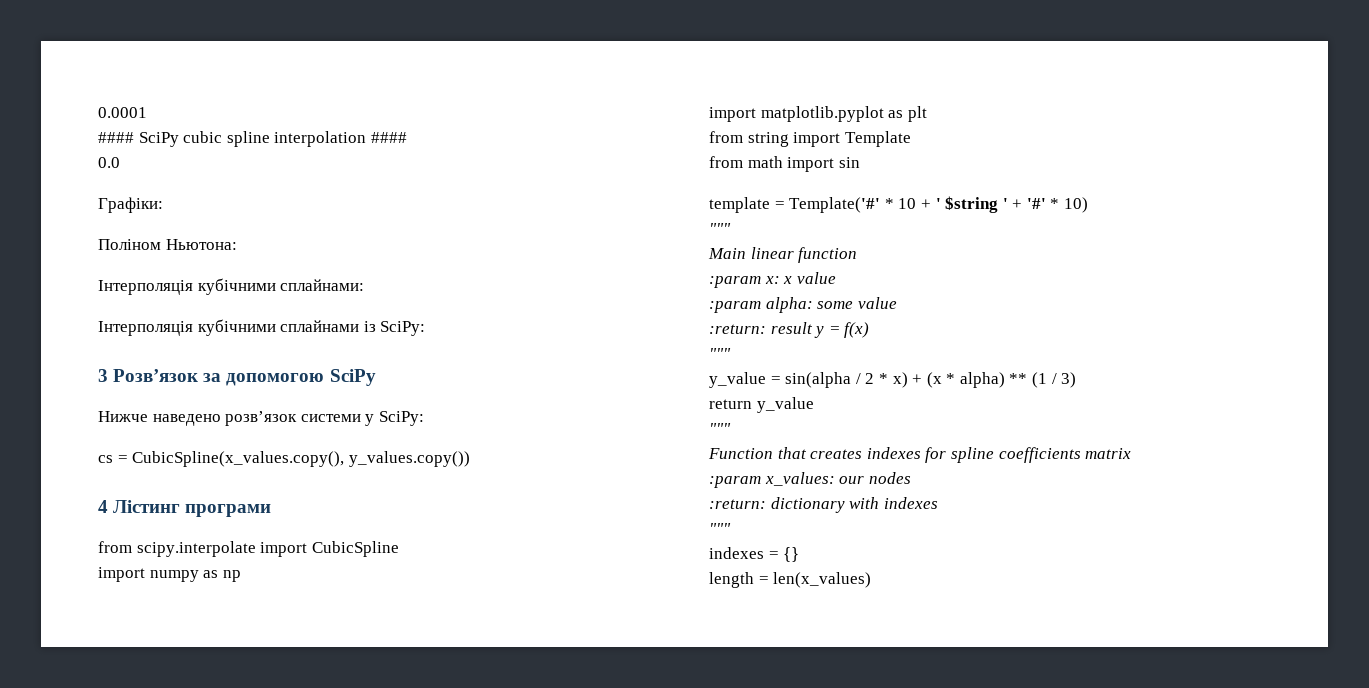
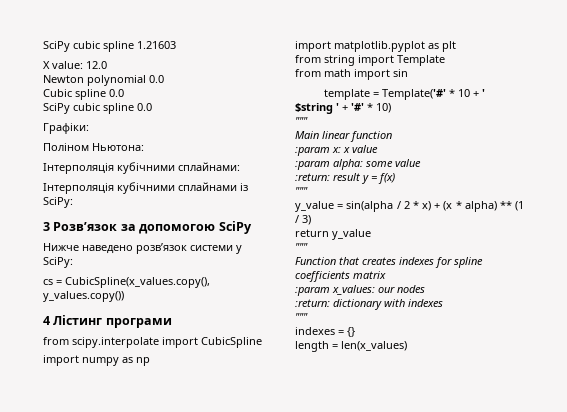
- 0.0001
- #### SciPy cubic spline interpolation ####
- 0.0
+ SciPy cubic spline 1.21603
+ X value: 12.0
+ Newton polynomial 0.0
+ Cubic spline 0.0
+ SciPy cubic spline 0.0

